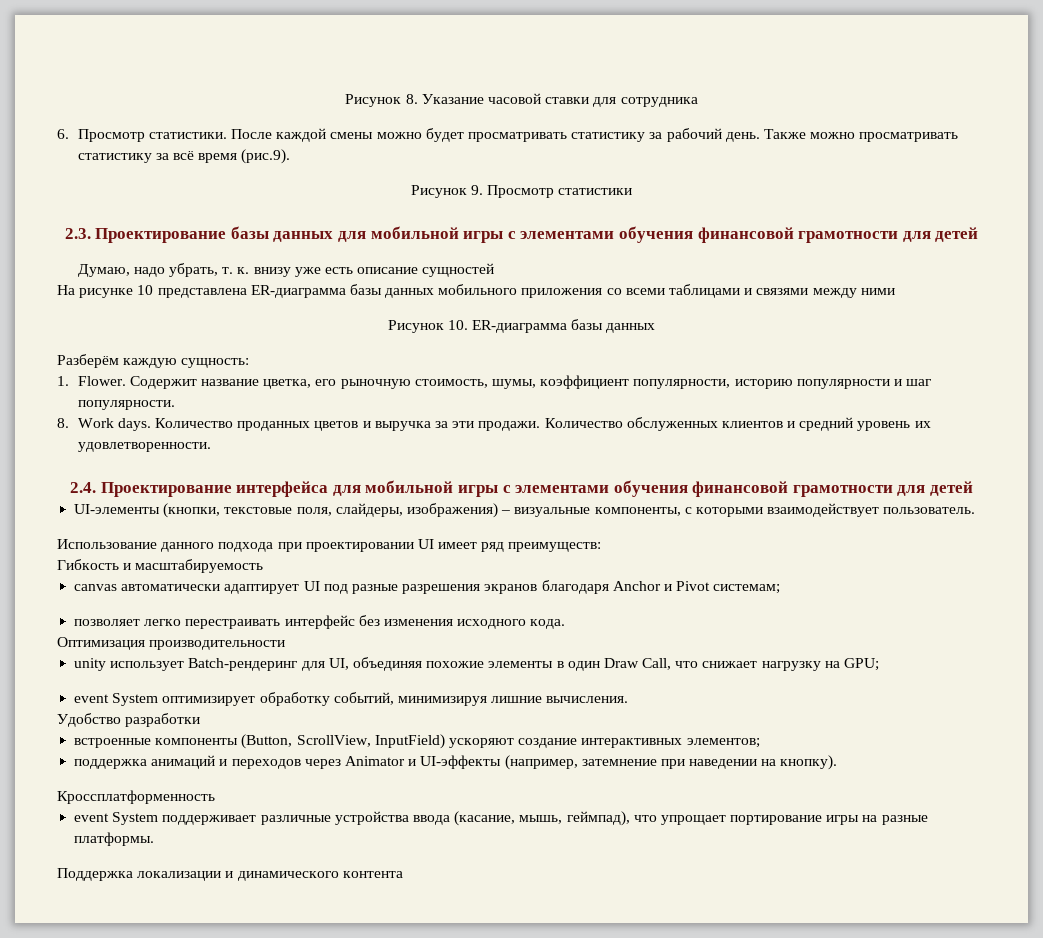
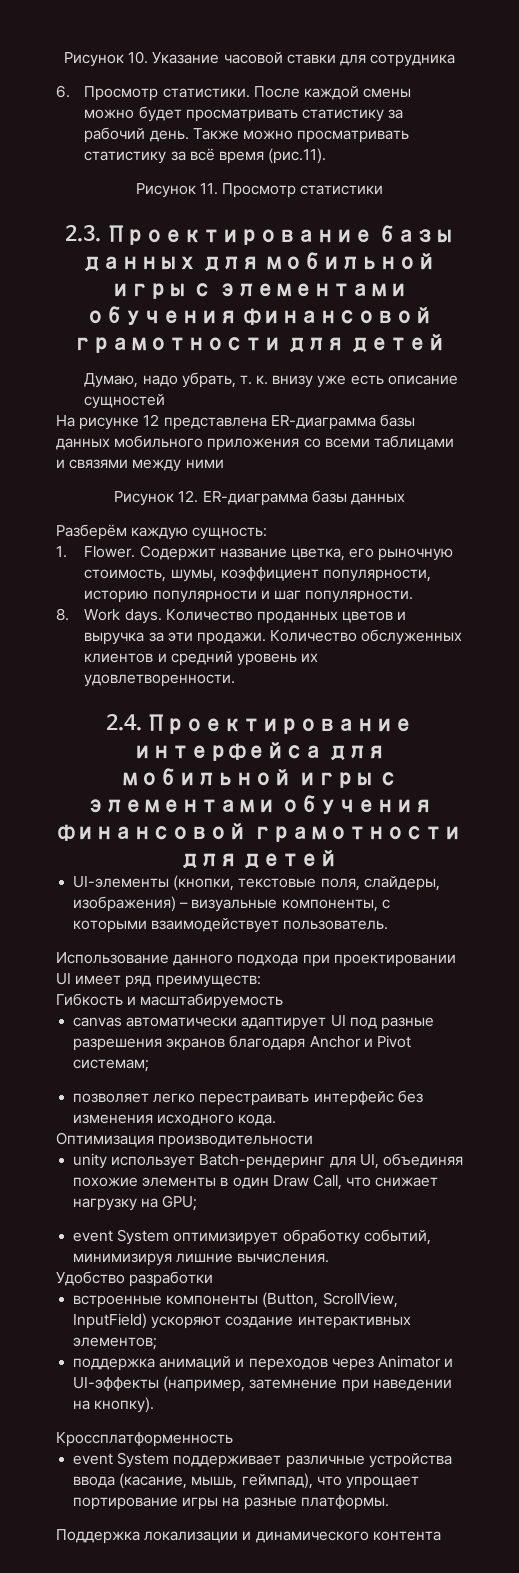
- Рисунок 8. Указание часовой ставки для сотрудника
+ Рисунок 10. Указание часовой ставки для сотрудника
- Также можно просматривать статистику за всё время (рис.9).
- Рисунок 9. Просмотр статистики
+ Также можно просматривать статистику за всё время (рис.11).
+ Рисунок 11. Просмотр статистики
- На рисунке 10 представлена ER-диаграмма базы данных мобильного приложения со всеми таблицами и связями между ними
+ На рисунке 12 представлена ER-диаграмма базы данных мобильного приложения со всеми таблицами и связями между ними
- Рисунок 10. ER-диаграмма базы данных
+ Рисунок 12. ER-диаграмма базы данных

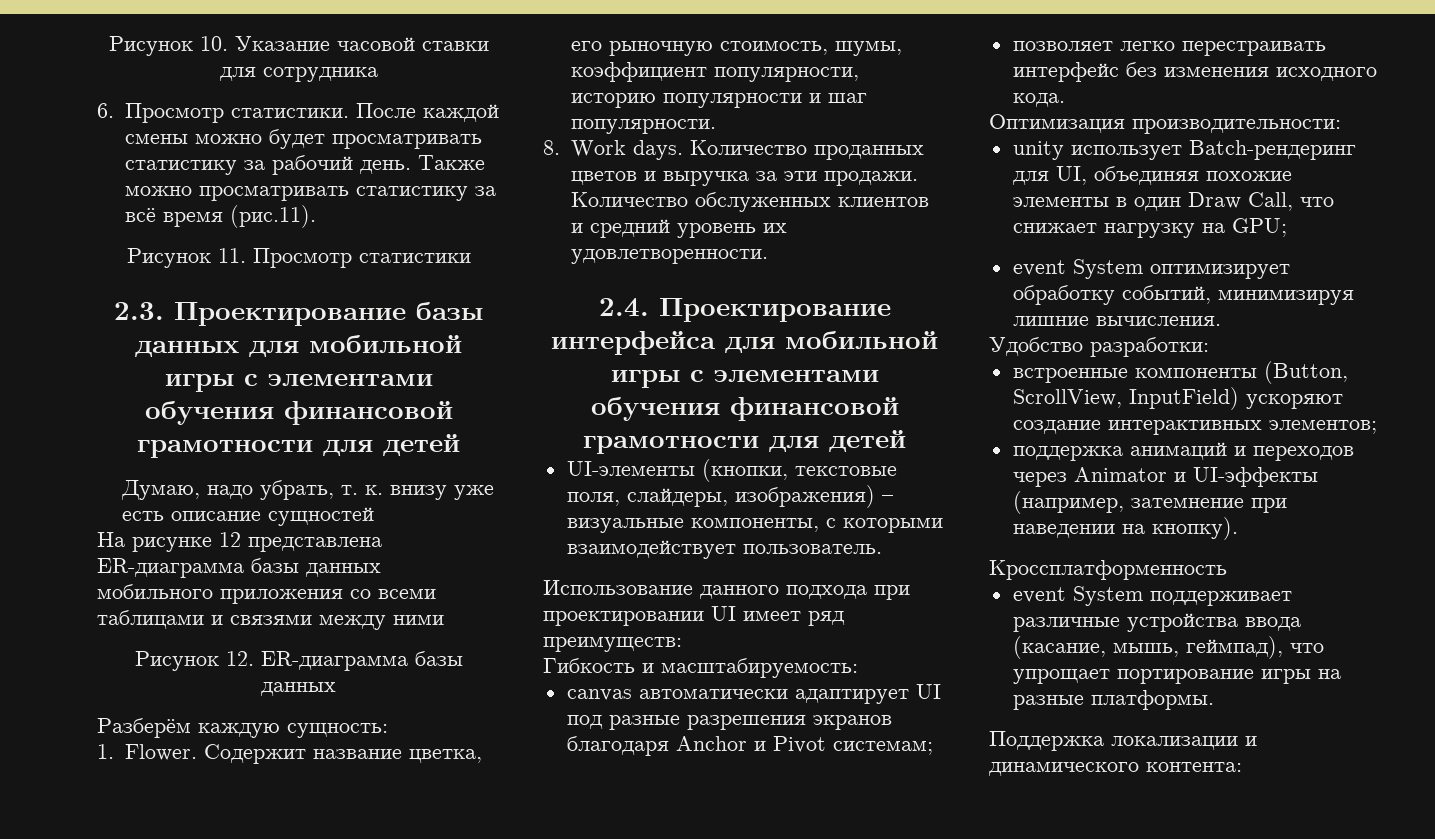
- Гибкость и масштабируемость
+ Гибкость и масштабируемость:
- Оптимизация производительности
+ Оптимизация производительности:
- Удобство разработки
+ Удобство разработки:
- Поддержка локализации и динамического контента
+ Поддержка локализации и динамического контента:

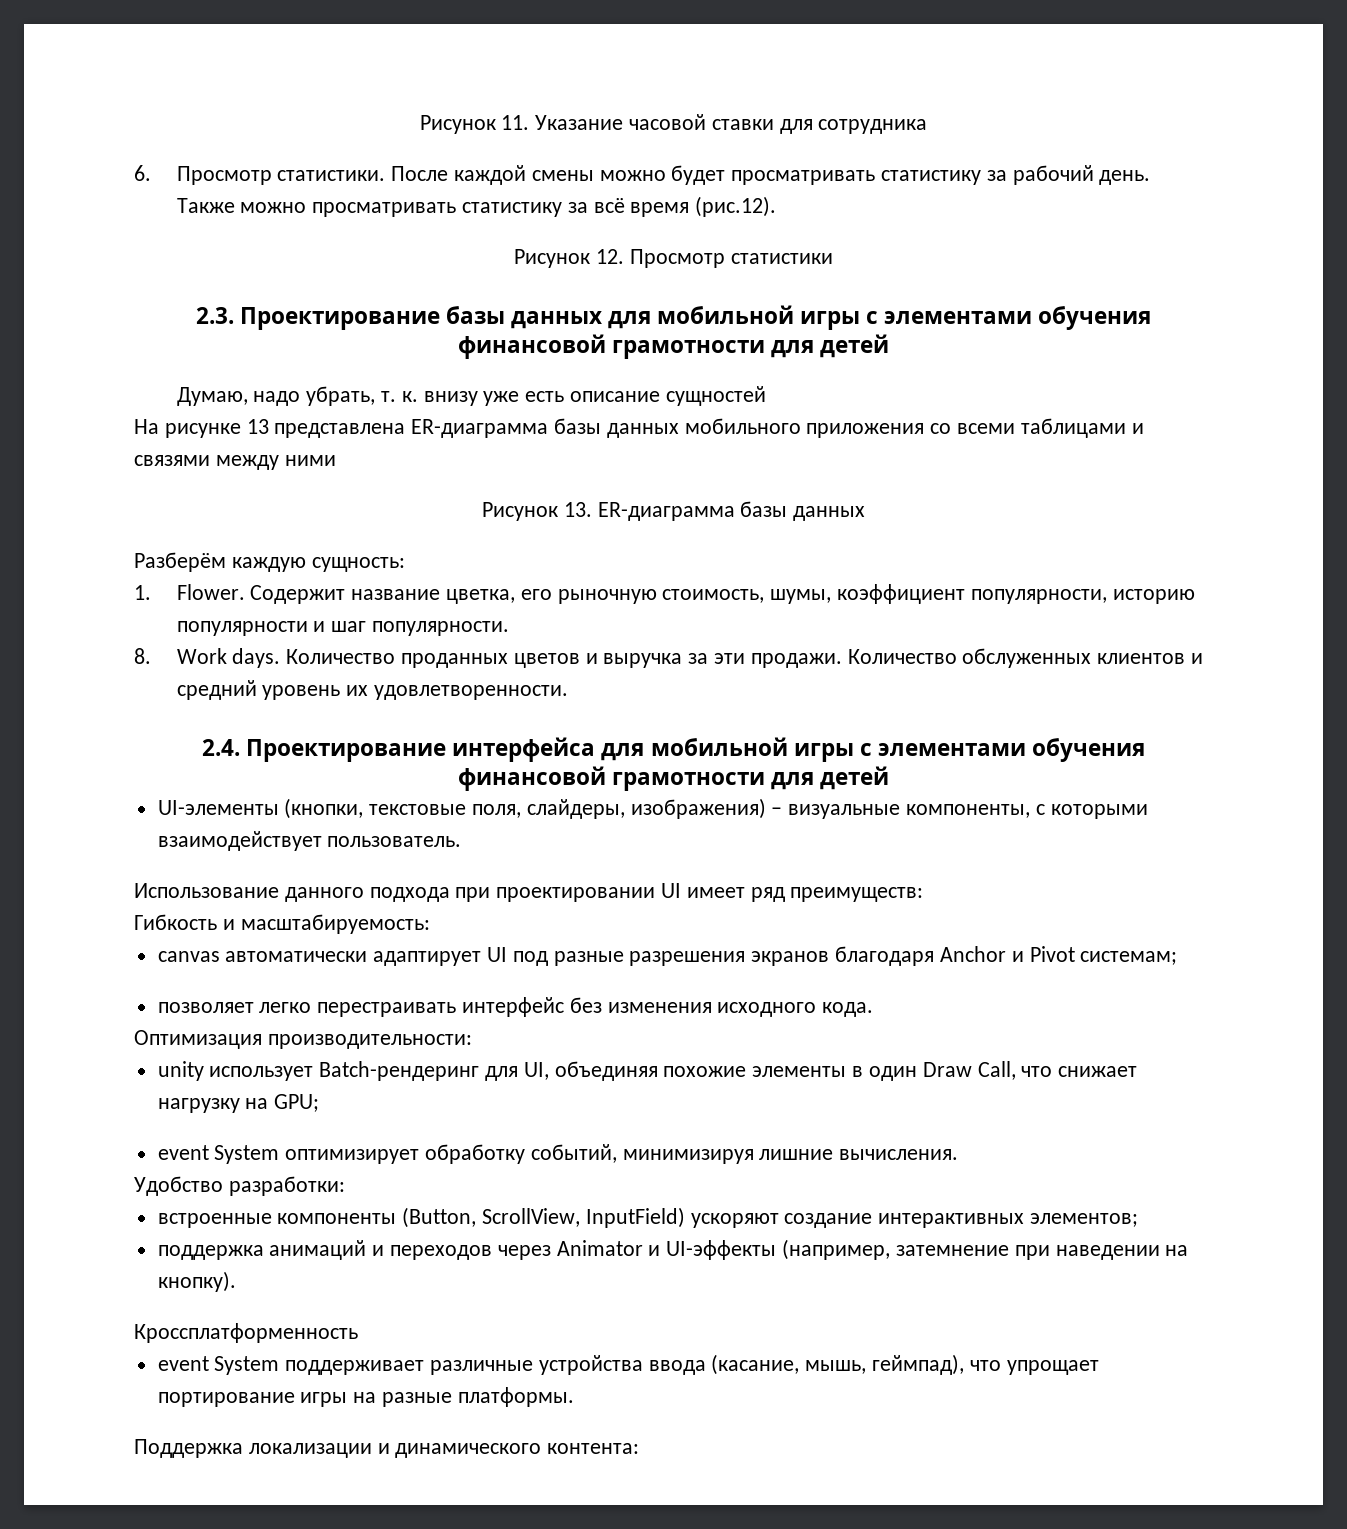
- Рисунок 10. Указание часовой ставки для сотрудника
+ Рисунок 11. Указание часовой ставки для сотрудника
- Также можно просматривать статистику за всё время (рис.11).
- Рисунок 11. Просмотр статистики
+ Также можно просматривать статистику за всё время (рис.12).
+ Рисунок 12. Просмотр статистики
- На рисунке 12 представлена ER-диаграмма базы данных мобильного приложения со всеми таблицами и связями между ними
+ На рисунке 13 представлена ER-диаграмма базы данных мобильного приложения со всеми таблицами и связями между ними
- Рисунок 12. ER-диаграмма базы данных
+ Рисунок 13. ER-диаграмма базы данных

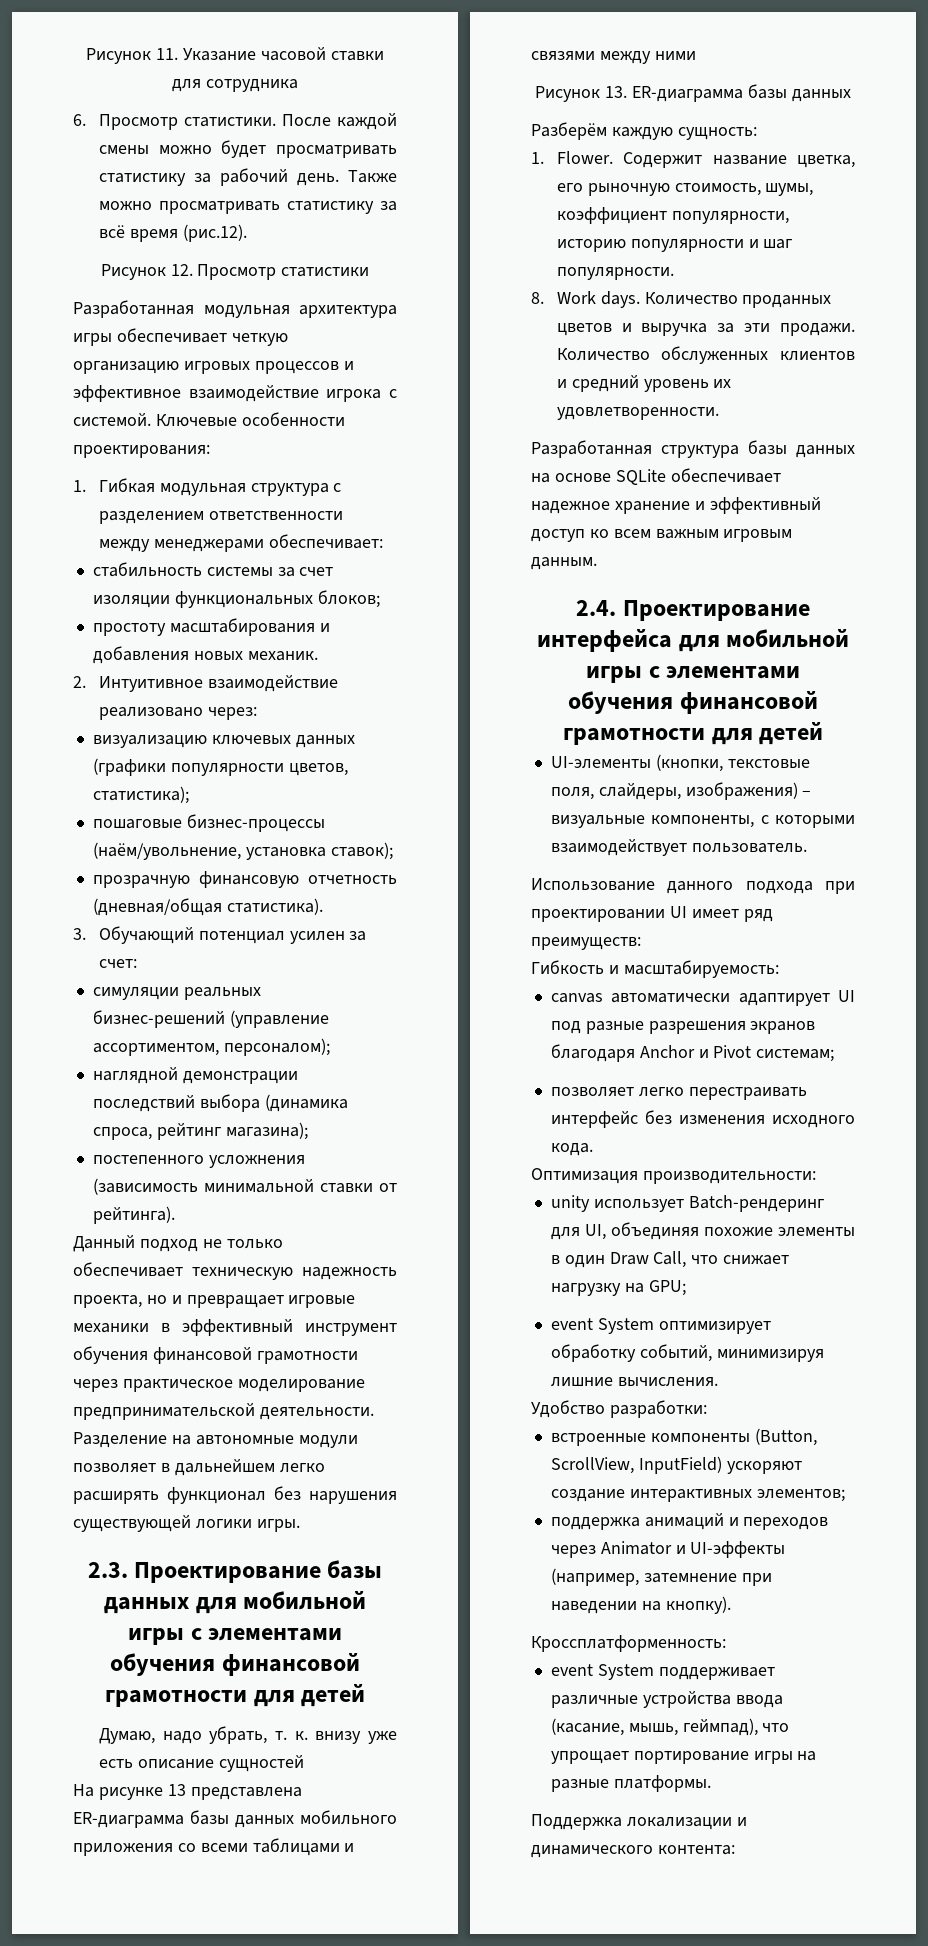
+ Разработанная модульная архитектура игры обеспечивает четкую организацию игровых процессов и эффективное взаимодействие игрока с системой. Ключевые особенности проектирования:
+ 1. Гибкая модульная структура с разделением ответственности между менеджерами обеспечивает:
+ стабильность системы за счет изоляции функциональных блоков;
+ простоту масштабирования и добавления новых механик.
+ 2. Интуитивное взаимодействие реализовано через:
+ визуализацию ключевых данных (графики популярности цветов, статистика);
+ пошаговые бизнес-процессы (наём/увольнение, установка ставок);
+ прозрачную финансовую отчетность (дневная/общая статистика).
+ 3. Обучающий потенциал усилен за счет:
+ симуляции реальных бизнес-решений (управление ассортиментом, персоналом);
+ наглядной демонстрации последствий выбора (динамика спроса, рейтинг магазина);
+ постепенного усложнения (зависимость минимальной ставки от рейтинга).
+ Данный подход не только обеспечивает техническую надежность проекта, но и превращает игровые механики в эффективный инструмент обучения финансовой грамотности через практическое моделирование предпринимательской деятельности. Разделение на автономные модули позволяет в дальнейшем легко расширять функционал без нарушения существующей логики игры.
+ Разработанная структура базы данных на основе SQLite обеспечивает надежное хранение и эффективный доступ ко всем важным игровым данным.
- Кроссплатформенность
+ Кроссплатформенность:

